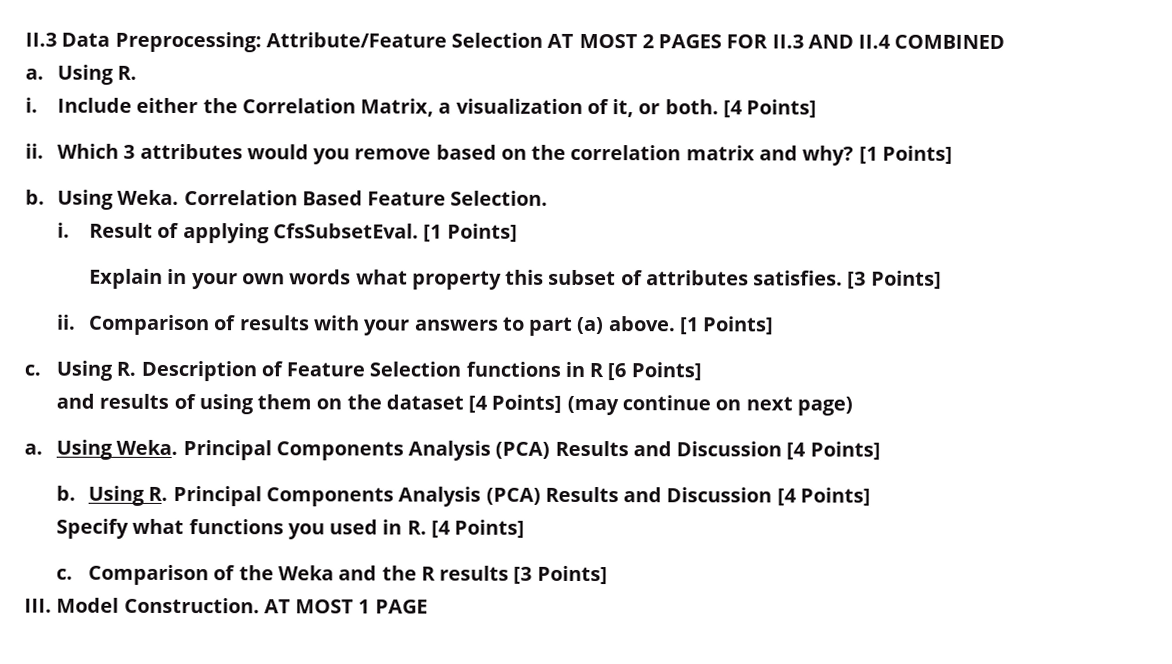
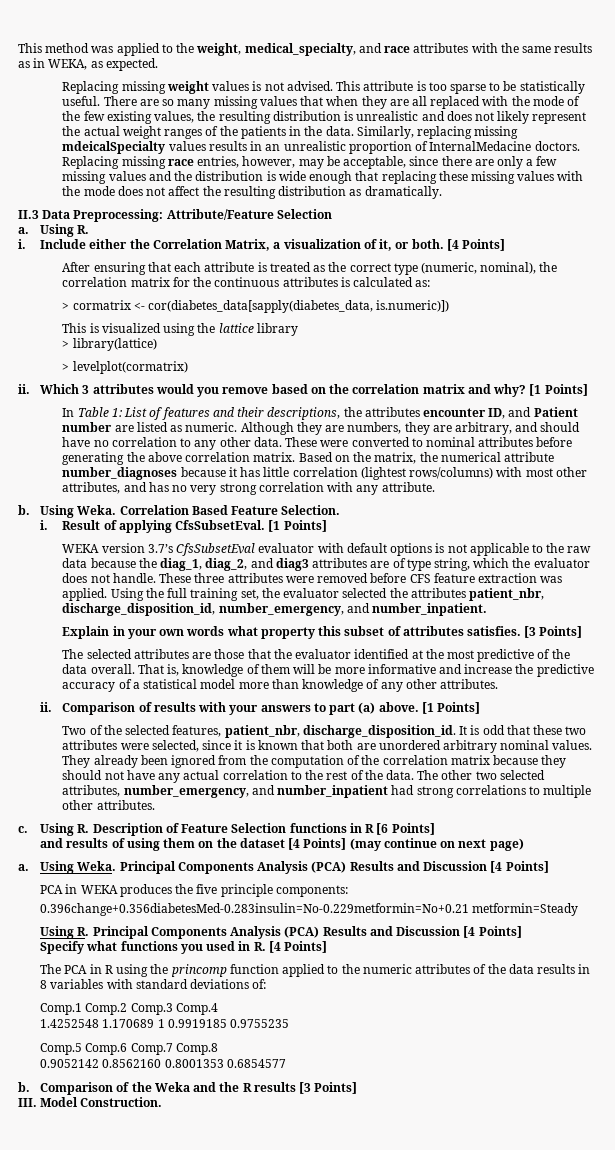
+ This method was applied to the weight, medical_specialty, and race attributes with the same results as in WEKA, as expected.
+ Replacing missing weight values is not advised. This attribute is too sparse to be statistically useful. There are so many missing values that when they are all replaced with the mode of the few existing values, the resulting distribution is unrealistic and does not likely represent the actual weight ranges of the patients in the data. Similarly, replacing missing mdeicalSpecialty values results in an unrealistic proportion of InternalMedacine doctors. Replacing missing race entries, however, may be acceptable, since there are only a few missing values and the distribution is wide enough that replacing these missing values with the mode does not affect the resulting distribution as dramatically.
- II.3 Data Preprocessing: Attribute/Feature Selection AT MOST 2 PAGES FOR II.3 AND II.4 COMBINED
+ II.3 Data Preprocessing: Attribute/Feature Selection
+ After ensuring that each attribute is treated as the correct type (numeric, nominal), the correlation matrix for the continuous attributes is calculated as:
+ > cormatrix <- cor(diabetes_data[sapply(diabetes_data, is.numeric)])
+ This is visualized using the lattice library
+ > library(lattice)
+ > levelplot(cormatrix)
+ In Table 1: List of features and their descriptions, the attributes encounter ID, and Patient number are listed as numeric. Although they are numbers, they are arbitrary, and should have no correlation to any other data. These were converted to nominal attributes before generating the above correlation matrix. Based on the matrix, the numerical attribute number_diagnoses because it has little correlation (lightest rows/columns) with most other attributes, and has no very strong correlation with any attribute.
+ WEKA version 3.7’s CfsSubsetEval evaluator with default options is not applicable to the raw data because the diag_1, diag_2, and diag3 attributes are of type string, which the evaluator does not handle. These three attributes were removed before CFS feature extraction was applied. Using the full training set, the evaluator selected the attributes patient_nbr, discharge_disposition_id, number_emergency, and number_inpatient.
+ The selected attributes are those that the evaluator identified at the most predictive of the data overall. That is, knowledge of them will be more informative and increase the predictive accuracy of a statistical model more than knowledge of any other attributes.
+ Two of the selected features, patient_nbr, discharge_disposition_id. It is odd that these two attributes were selected, since it is known that both are unordered arbitrary nominal values. They already been ignored from the computation of the correlation matrix because they should not have any actual correlation to the rest of the data. The other two selected attributes, number_emergency, and number_inpatient had strong correlations to multiple other attributes.
- b. Using R. Principal Components Analysis (PCA) Results and Discussion [4 Points]
+ PCA in WEKA produces the five principle components:
+ 0.396change+0.356diabetesMed-0.283insulin=No-0.229metformin=No+0.21 metformin=Steady
+ Using R. Principal Components Analysis (PCA) Results and Discussion [4 Points]
  Specify what functions you used in R. [4 Points]
- c.
+ The PCA in R using the princomp function applied to the numeric attributes of the data results in 8 variables with standard deviations of:
+ Comp.1 Comp.2 Comp.3 Comp.4
+ 1.4252548 1.170689 1 0.9919185 0.9755235
+ Comp.5 Comp.6 Comp.7 Comp.8
+ 0.9052142 0.8562160 0.8001353 0.6854577
+ b.
- AT MOST 1 PAGE

